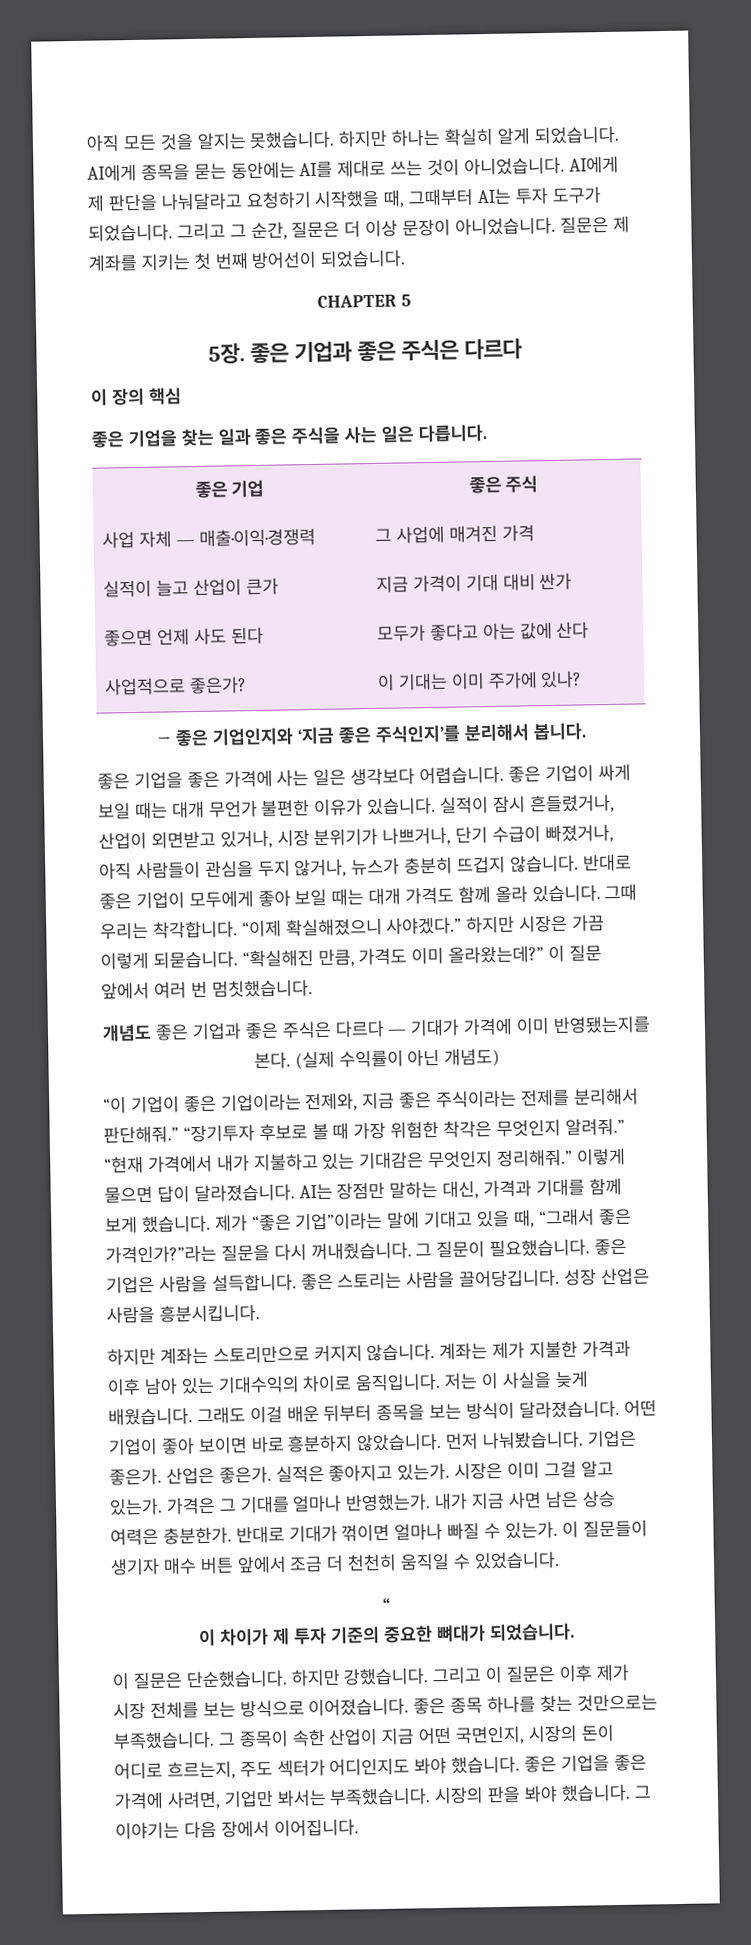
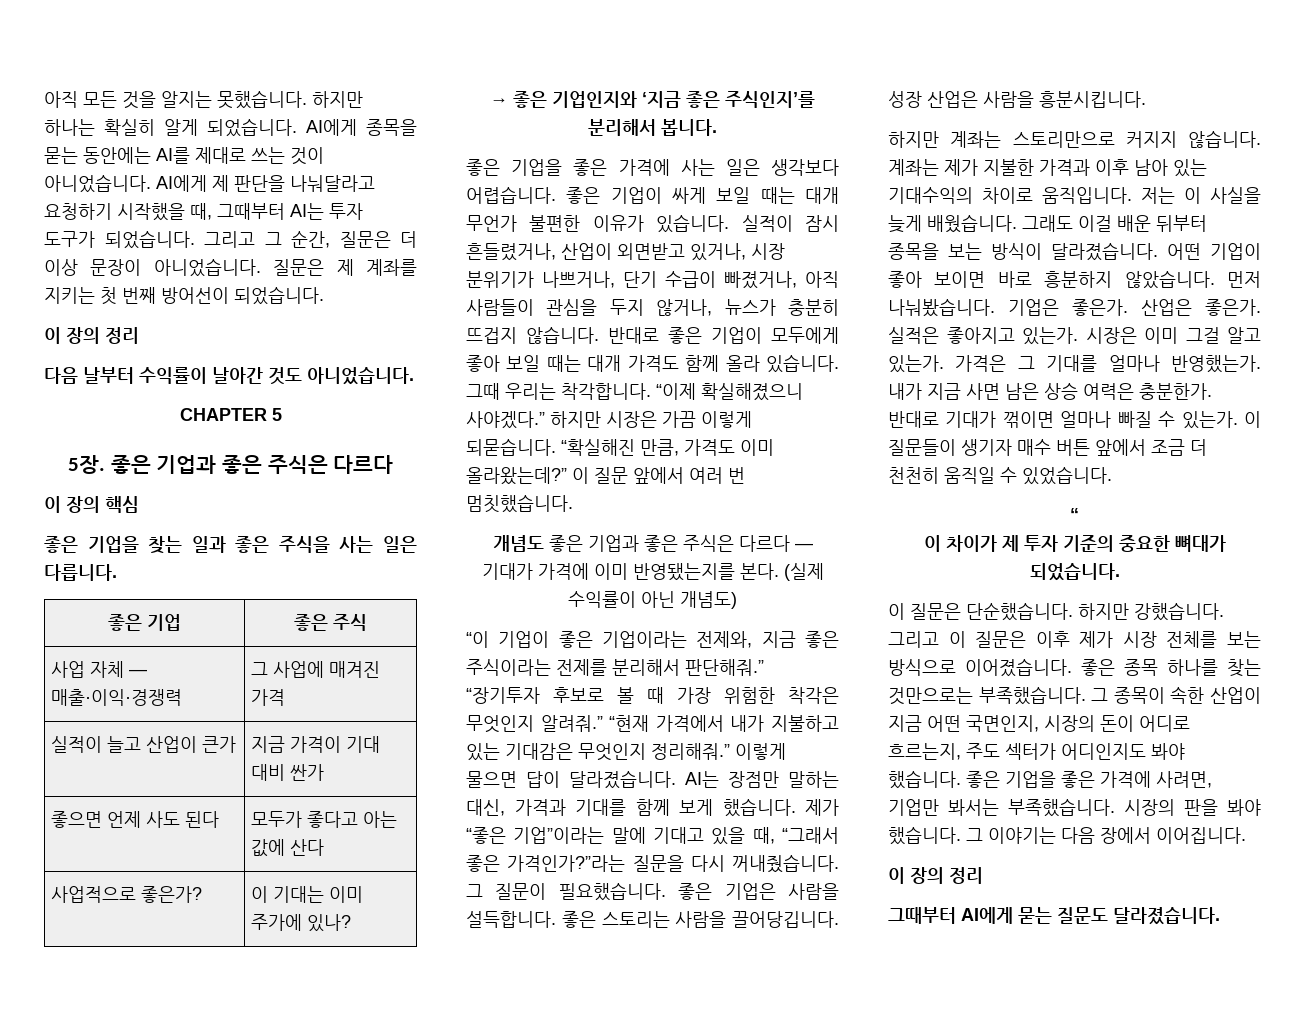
  질문은 제 계좌를 지키는 첫 번째 방어선이 되었습니다.
+ 이 장의 정리
+ 다음 날부터 수익률이 날아간 것도 아니었습니다.
  그 이야기는 다음 장에서 이어집니다.
+ 이 장의 정리
+ 그때부터 AI에게 묻는 질문도 달라졌습니다.

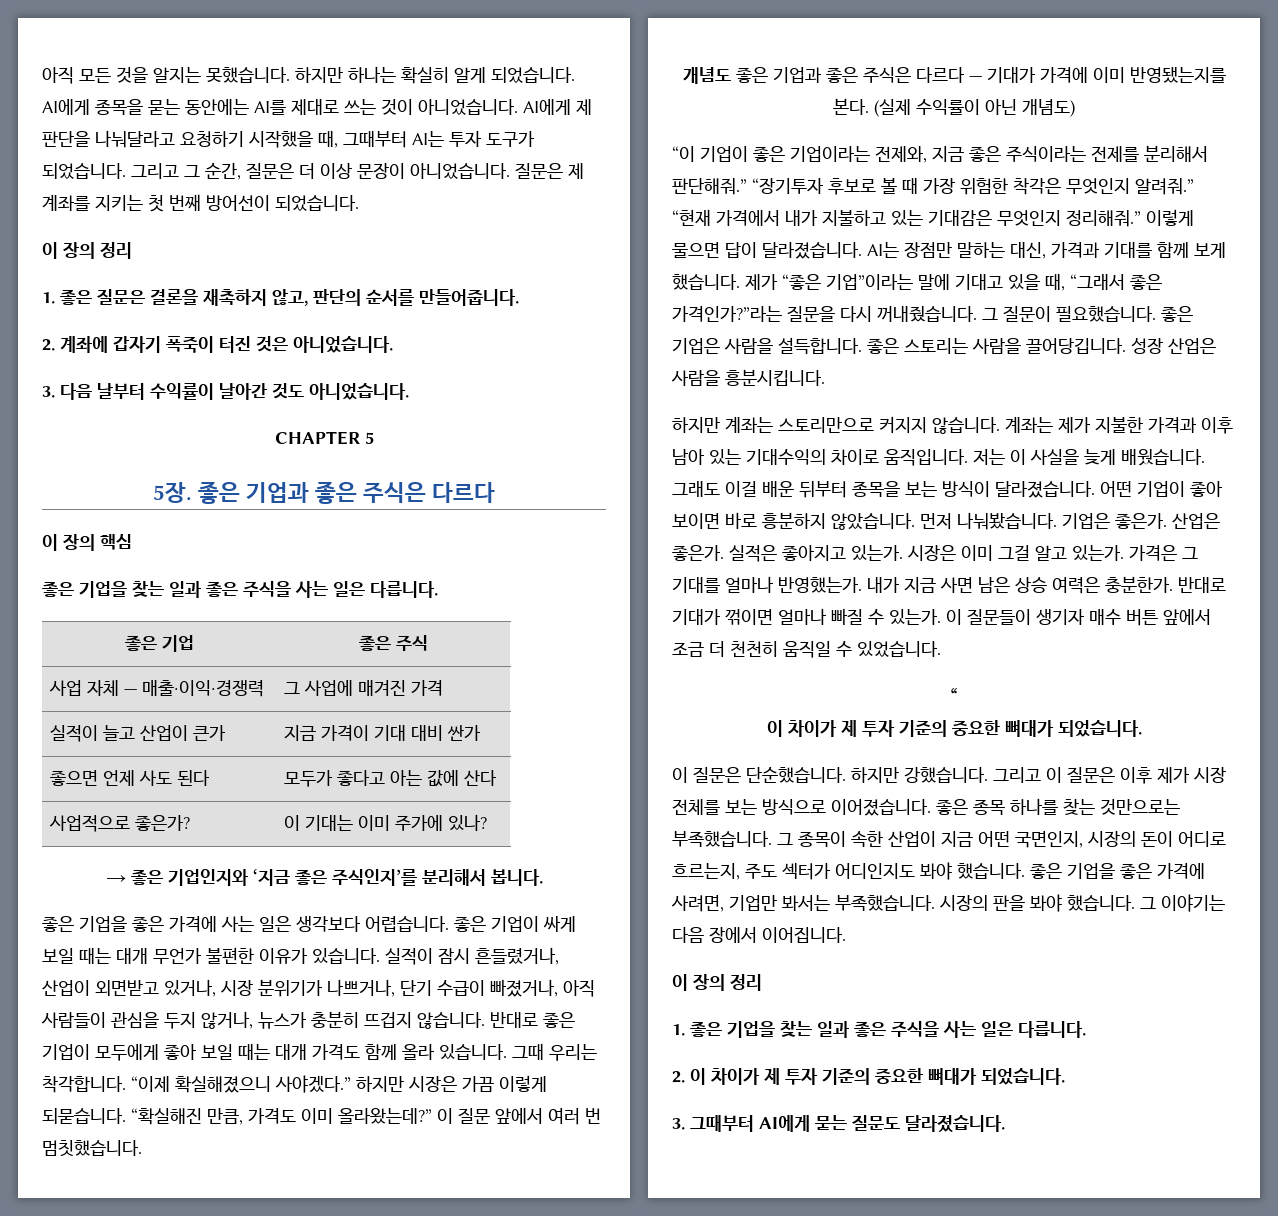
- 다음 날부터 수익률이 날아간 것도 아니었습니다.
+ 1. 좋은 질문은 결론을 재촉하지 않고, 판단의 순서를 만들어줍니다.
+ 2. 계좌에 갑자기 폭죽이 터진 것은 아니었습니다.
+ 3. 다음 날부터 수익률이 날아간 것도 아니었습니다.
- 그때부터 AI에게 묻는 질문도 달라졌습니다.
+ 1. 좋은 기업을 찾는 일과 좋은 주식을 사는 일은 다릅니다.
+ 2. 이 차이가 제 투자 기준의 중요한 뼈대가 되었습니다.
+ 3. 그때부터 AI에게 묻는 질문도 달라졌습니다.

